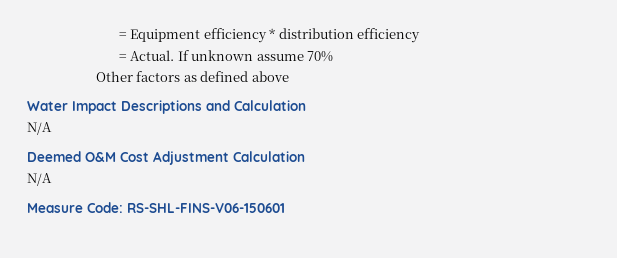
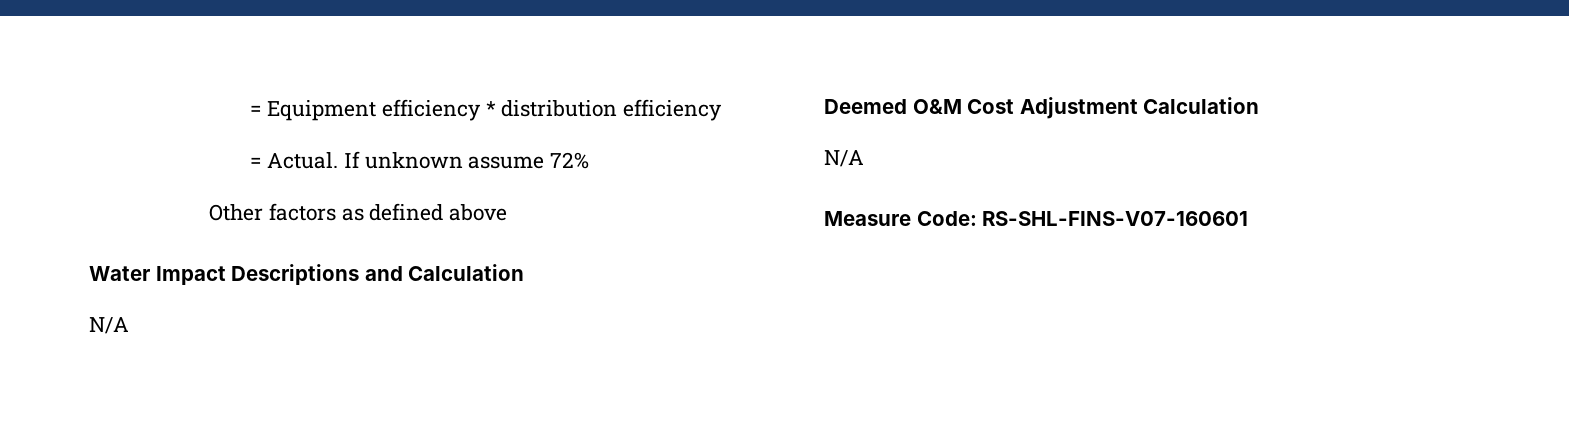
- If unknown assume 70%
+ If unknown assume 72%
- Measure Code: RS-SHL-FINS-V06-150601
+ Measure Code: RS-SHL-FINS-V07-160601

